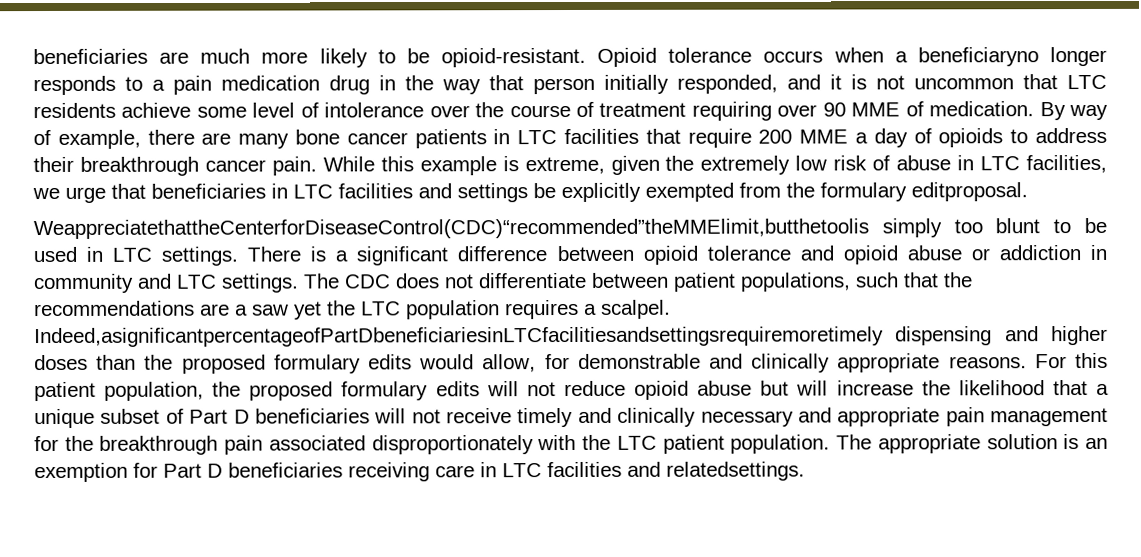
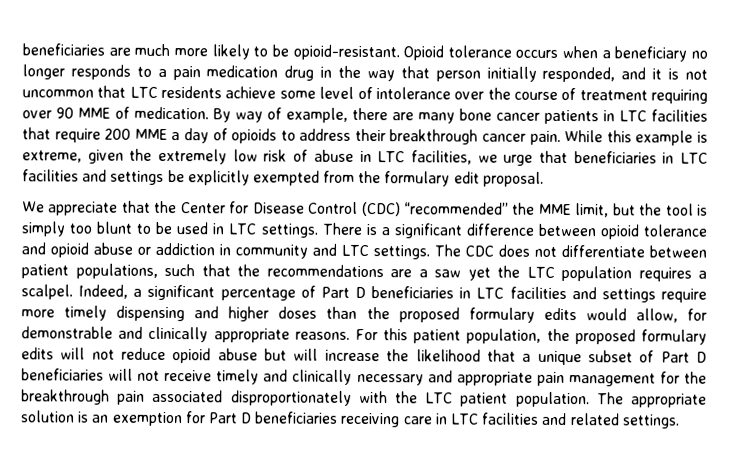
- Opioid tolerance occurs when a beneficiaryno longer responds to a pain medication drug in the way that person initially responded, and it is not uncommon that LTC residents achieve some level of intolerance over the course of treatment requiring over 90 MME of medication.
+ Opioid tolerance occurs when a beneficiary no longer responds to a pain medication drug in the way that person initially responded, and it is not uncommon that LTC residents achieve some level of intolerance over the course of treatment requiring over 90 MME of medication.
- While this example is extreme, given the extremely low risk of abuse in LTC facilities, we urge that beneficiaries in LTC facilities and settings be explicitly exempted from the formulary editproposal.
- WeappreciatethattheCenterforDiseaseControl(CDC)“recommended”theMMElimit,butthetoolis simply too blunt to be used in LTC settings.
+ While this example is extreme, given the extremely low risk of abuse in LTC facilities, we urge that beneficiaries in LTC facilities and settings be explicitly exempted from the formulary edit proposal.
+ We appreciate that the Center for Disease Control (CDC) “recommended” the MME limit, but the tool is simply too blunt to be used in LTC settings.
- Indeed,asignificantpercentageofPartDbeneficiariesinLTCfacilitiesandsettingsrequiremoretimely dispensing and higher doses than the proposed formulary edits would allow, for demonstrable and clinically appropriate reasons.
+ Indeed, a significant percentage of Part D beneficiaries in LTC facilities and settings require more timely dispensing and higher doses than the proposed formulary edits would allow, for demonstrable and clinically appropriate reasons.
- The appropriate solution is an exemption for Part D beneficiaries receiving care in LTC facilities and relatedsettings.
+ The appropriate solution is an exemption for Part D beneficiaries receiving care in LTC facilities and related settings.

